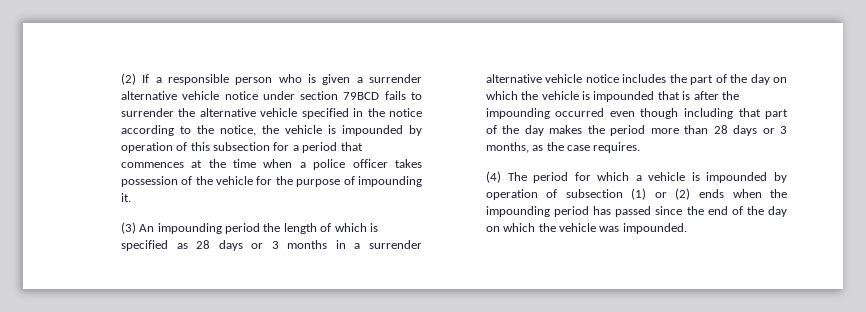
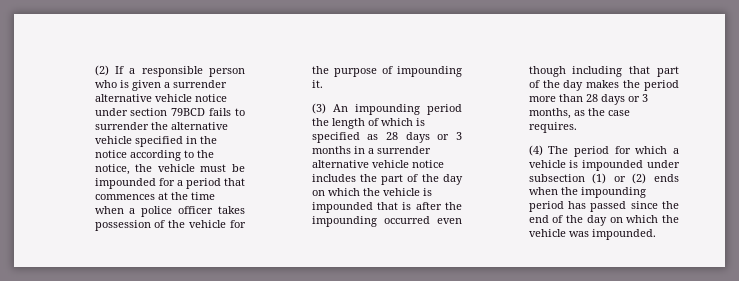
- (2) If a responsible person who is given a surrender alternative vehicle notice under section 79BCD fails to surrender the alternative vehicle specified in the notice according to the notice, the vehicle is impounded by operation of this subsection for a period that commences at the time when a police officer takes possession of the vehicle for the purpose of impounding it.
+ (2) If a responsible person who is given a surrender alternative vehicle notice under section 79BCD fails to surrender the alternative vehicle specified in the notice according to the notice, the vehicle must be impounded for a period that commences at the time when a police officer takes possession of the vehicle for the purpose of impounding it.
- (4) The period for which a vehicle is impounded by operation of subsection (1) or (2) ends when the impounding period has passed since the end of the day on which the vehicle was impounded.
+ (4) The period for which a vehicle is impounded under subsection (1) or (2) ends when the impounding period has passed since the end of the day on which the vehicle was impounded.

